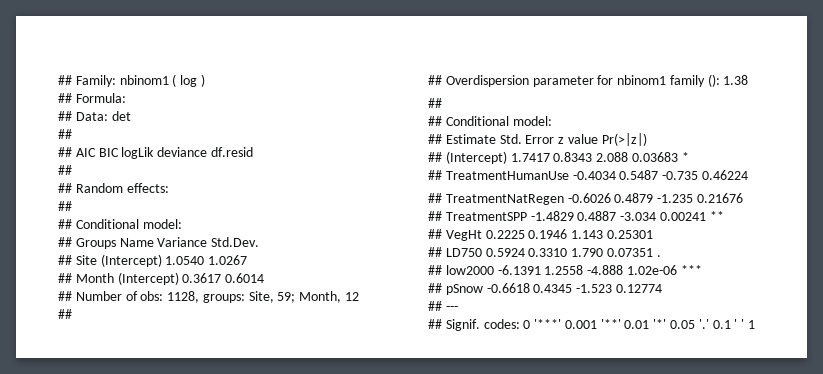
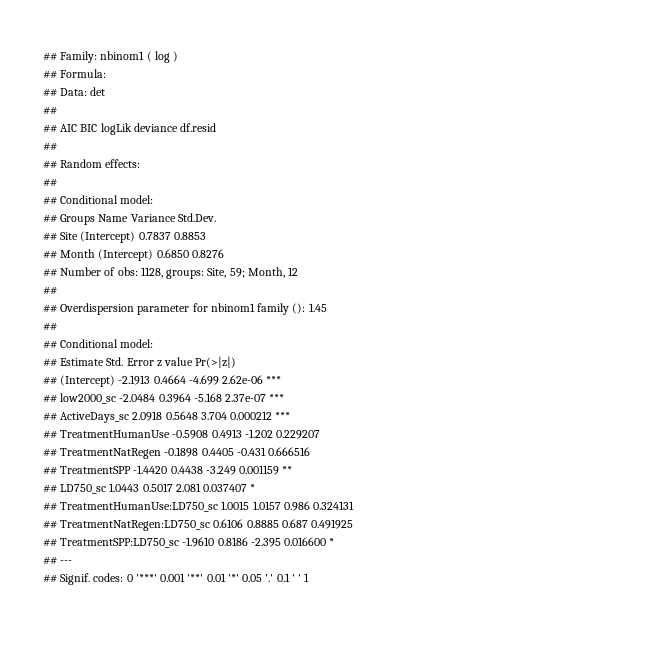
- ## Site (Intercept) 1.0540 1.0267
+ ## Site (Intercept) 0.7837 0.8853
- ## Month (Intercept) 0.3617 0.6014
+ ## Month (Intercept) 0.6850 0.8276
- ## Overdispersion parameter for nbinom1 family (): 1.38
+ ## Overdispersion parameter for nbinom1 family (): 1.45
- ## (Intercept) 1.7417 0.8343 2.088 0.03683 *
- ## TreatmentHumanUse -0.4034 0.5487 -0.735 0.46224
- ## TreatmentNatRegen -0.6026 0.4879 -1.235 0.21676
- ## TreatmentSPP -1.4829 0.4887 -3.034 0.00241 **
- ## VegHt 0.2225 0.1946 1.143 0.25301
- ## LD750 0.5924 0.3310 1.790 0.07351 .
- ## low2000 -6.1391 1.2558 -4.888 1.02e-06 ***
- ## pSnow -0.6618 0.4345 -1.523 0.12774
+ ## (Intercept) -2.1913 0.4664 -4.699 2.62e-06 ***
+ ## low2000_sc -2.0484 0.3964 -5.168 2.37e-07 ***
+ ## ActiveDays_sc 2.0918 0.5648 3.704 0.000212 ***
+ ## TreatmentHumanUse -0.5908 0.4913 -1.202 0.229207
+ ## TreatmentNatRegen -0.1898 0.4405 -0.431 0.666516
+ ## TreatmentSPP -1.4420 0.4438 -3.249 0.001159 **
+ ## LD750_sc 1.0443 0.5017 2.081 0.037407 *
+ ## TreatmentHumanUse:LD750_sc 1.0015 1.0157 0.986 0.324131
+ ## TreatmentNatRegen:LD750_sc 0.6106 0.8885 0.687 0.491925
+ ## TreatmentSPP:LD750_sc -1.9610 0.8186 -2.395 0.016600 *

